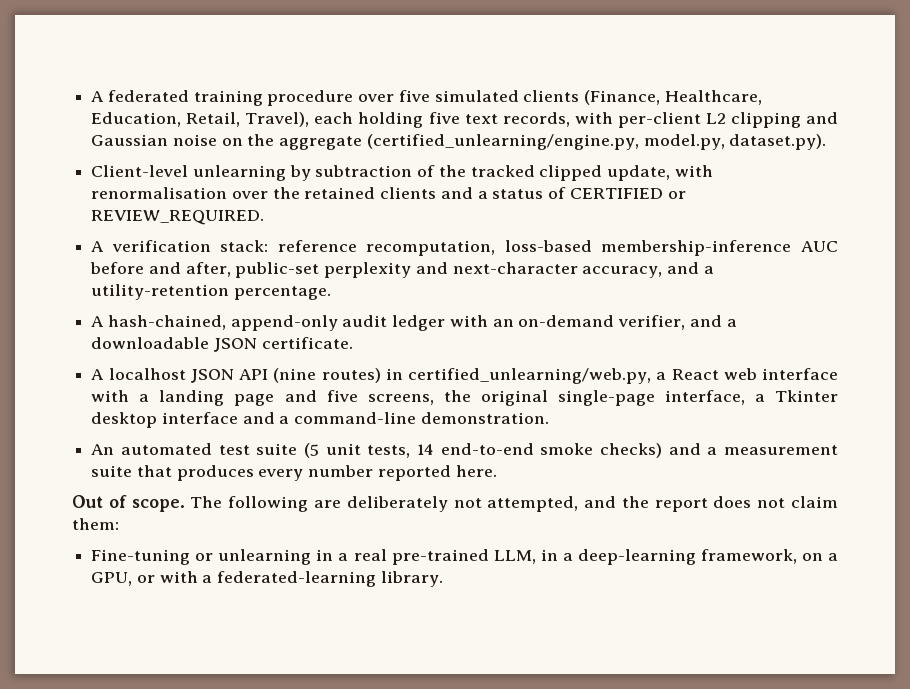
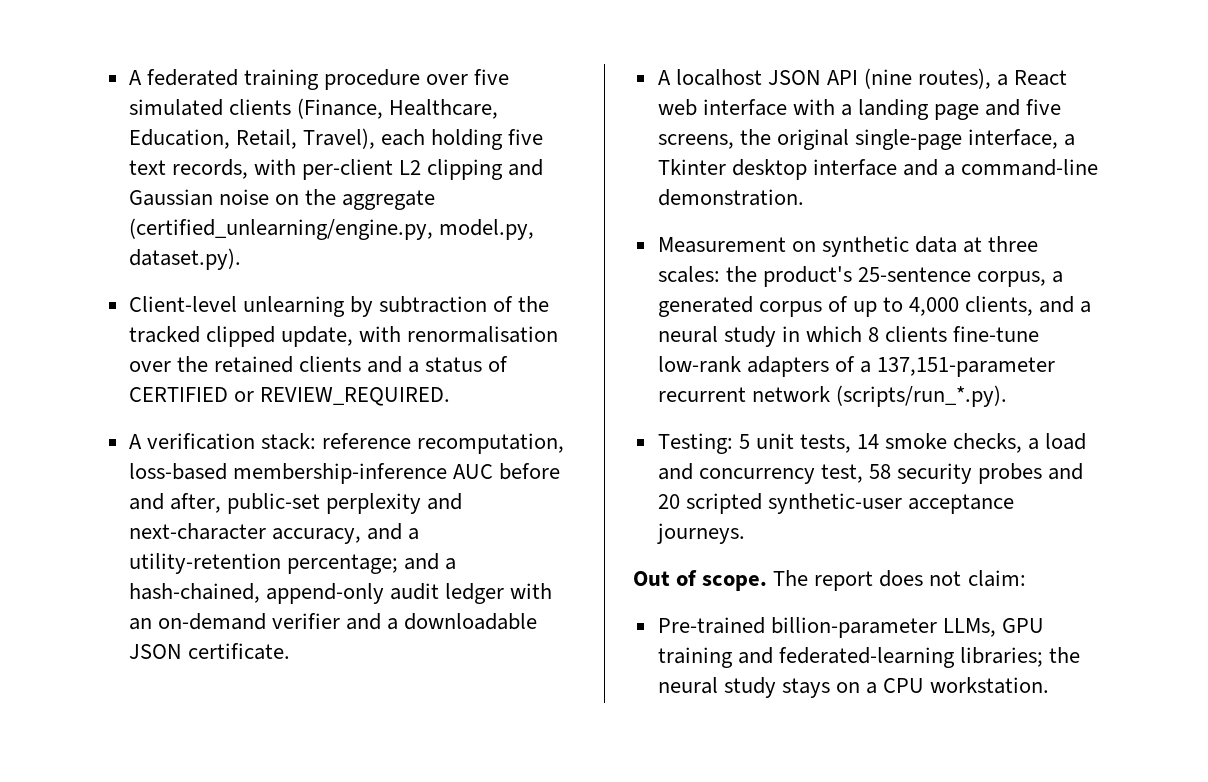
- A verification stack: reference recomputation, loss-based membership-inference AUC before and after, public-set perplexity and next-character accuracy, and a utility-retention percentage.
- A hash-chained, append-only audit ledger with an on-demand verifier, and a downloadable JSON certificate.
+ A verification stack: reference recomputation, loss-based membership-inference AUC before and after, public-set perplexity and next-character accuracy, and a utility-retention percentage; and a hash-chained, append-only audit ledger with an on-demand verifier and a downloadable JSON certificate.
- A localhost JSON API (nine routes) in certified_unlearning/web.py, a React web interface with a landing page and five screens, the original single-page interface, a Tkinter desktop interface and a command-line demonstration.
+ A localhost JSON API (nine routes), a React web interface with a landing page and five screens, the original single-page interface, a Tkinter desktop interface and a command-line demonstration.
- An automated test suite (5 unit tests, 14 end-to-end smoke checks) and a measurement suite that produces every number reported here.
- Out of scope. The following are deliberately not attempted, and the report does not claim them:
- Fine-tuning or unlearning in a real pre-trained LLM, in a deep-learning framework, on a GPU, or with a federated-learning library.
+ Measurement on synthetic data at three scales: the product's 25-sentence corpus, a generated corpus of up to 4,000 clients, and a neural study in which 8 clients fine-tune low-rank adapters of a 137,151-parameter recurrent network (scripts/run_*.py).
+ Testing: 5 unit tests, 14 smoke checks, a load and concurrency test, 58 security probes and 20 scripted synthetic-user acceptance journeys.
+ Out of scope. The report does not claim:
+ Pre-trained billion-parameter LLMs, GPU training and federated-learning libraries; the neural study stays on a CPU workstation.

